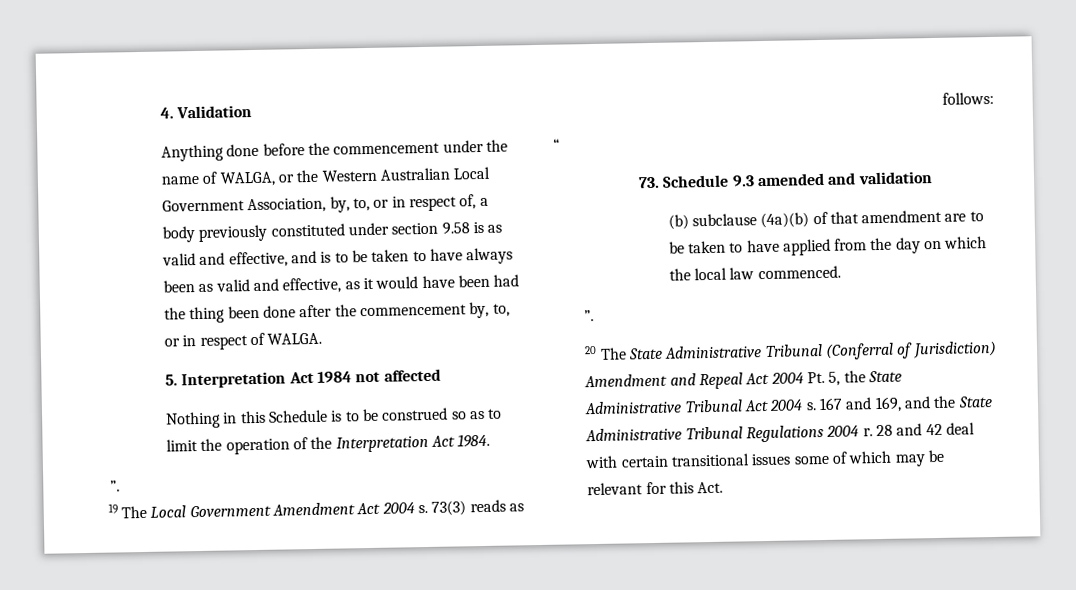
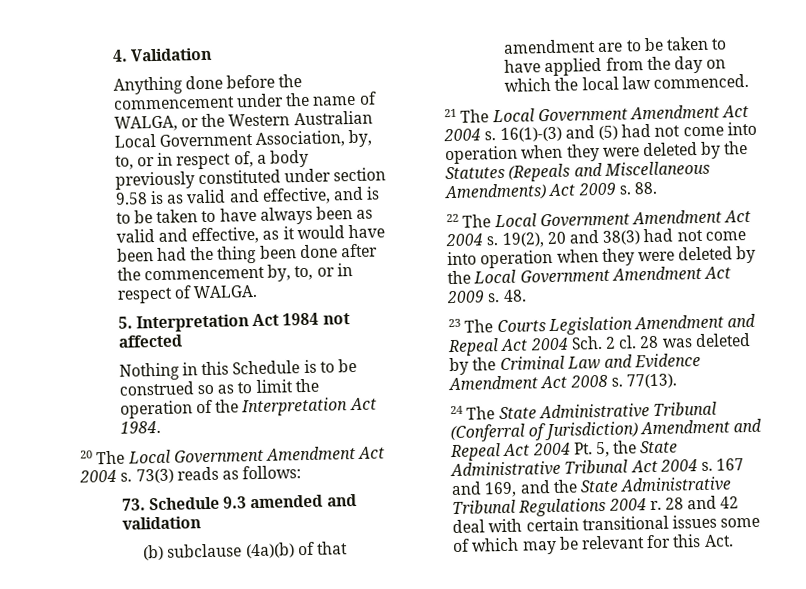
  Nothing in this Schedule is to be construed so as to limit the operation of the Interpretation Act 1984.
- ”.
- 19 The Local Government Amendment Act 2004 s.
+ 20 The Local Government Amendment Act 2004 s.
- “
  (b) subclause (4a)(b) of that amendment are to be taken to have applied from the day on which the local law commenced.
- ”.
- 20 The State Administrative Tribunal (Conferral of Jurisdiction) Amendment and Repeal Act 2004 Pt. 5, the State Administrative Tribunal Act 2004 s.
+ 21 The Local Government Amendment Act 2004 s. 16(1)-(3) and (5) had not come into operation when they were deleted by the Statutes (Repeals and Miscellaneous Amendments) Act 2009 s. 88.
+ 22 The Local Government Amendment Act 2004 s. 19(2), 20 and 38(3) had not come into operation when they were deleted by the Local Government Amendment Act 2009 s. 48.
+ 23 The Courts Legislation Amendment and Repeal Act 2004 Sch. 2 cl. 28 was deleted by the Criminal Law and Evidence Amendment Act 2008 s. 77(13).
+ 24 The State Administrative Tribunal (Conferral of Jurisdiction) Amendment and Repeal Act 2004 Pt. 5, the State Administrative Tribunal Act 2004 s.

